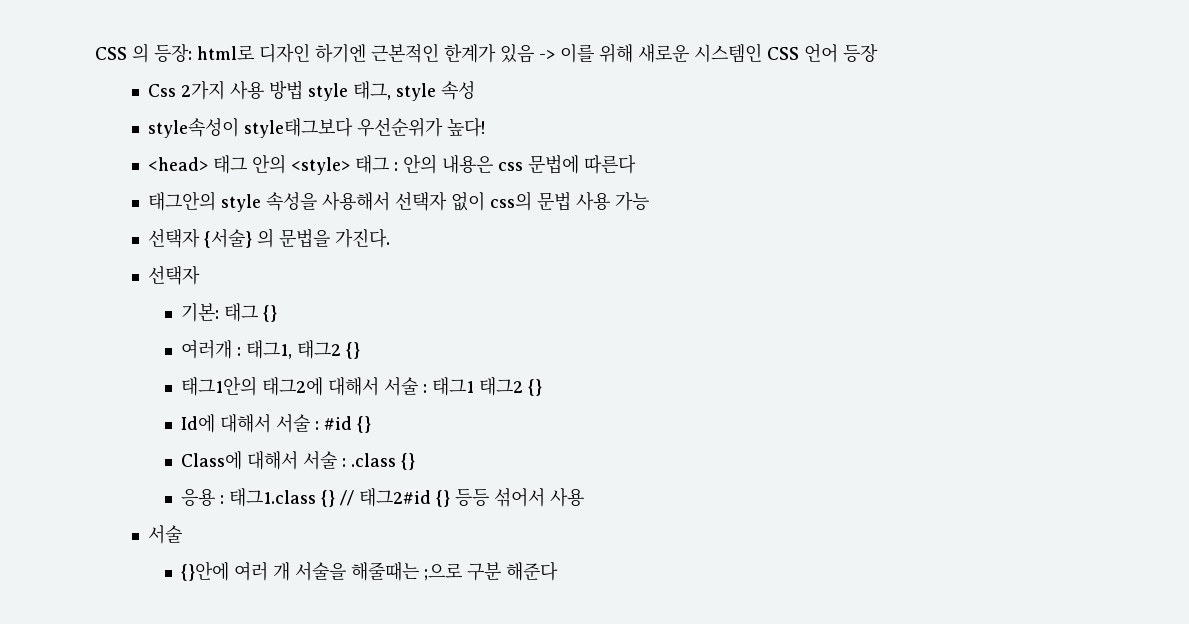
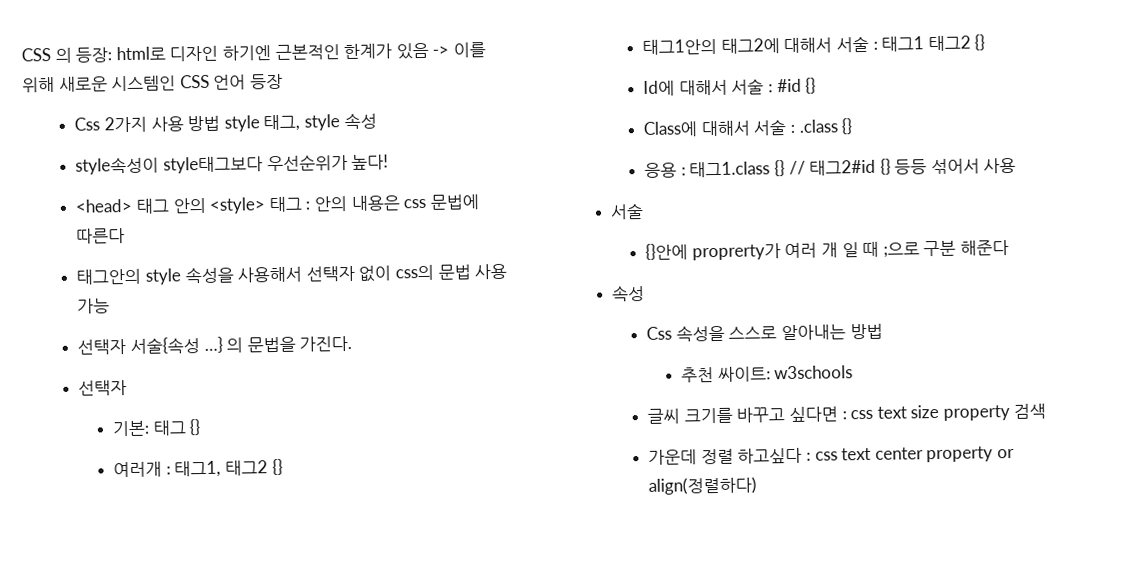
- 선택자 {서술} 의 문법을 가진다.
+ 선택자 서술{속성 …} 의 문법을 가진다.
- {}안에 여러 개 서술을 해줄때는 ;으로 구분 해준다
+ {}안에 proprerty가 여러 개 일 때 ;으로 구분 해준다
+ 속성
+ Css 속성을 스스로 알아내는 방법
+ 추천 싸이트: w3schools
+ 글씨 크기를 바꾸고 싶다면 : css text size property 검색
+ 가운데 정렬 하고싶다 : css text center property or align(정렬하다)

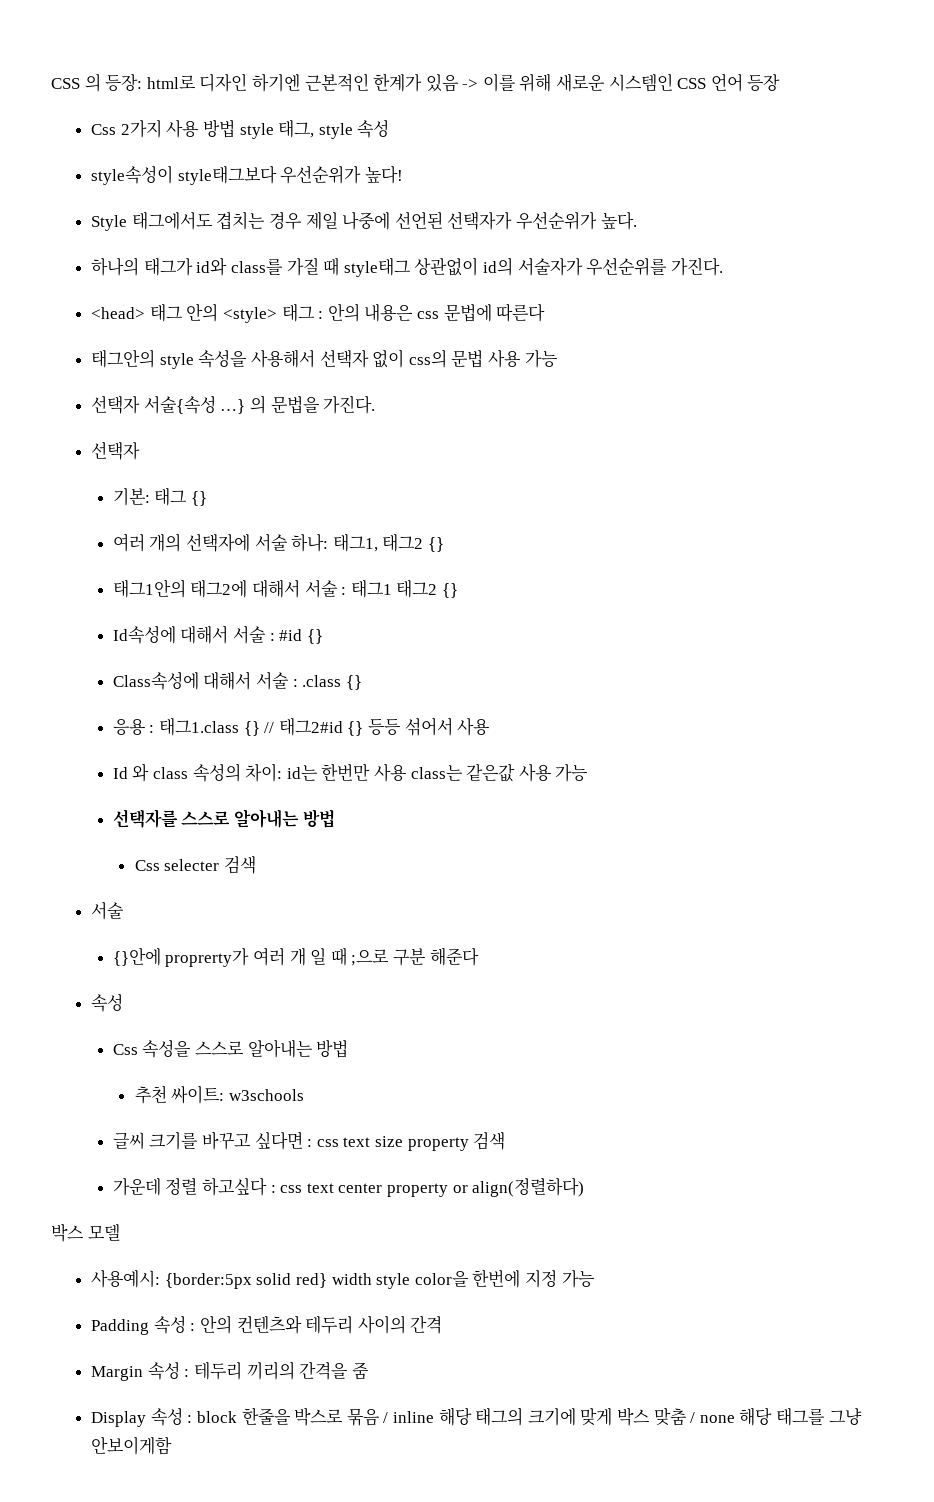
+ Style 태그에서도 겹치는 경우 제일 나중에 선언된 선택자가 우선순위가 높다.
+ 하나의 태그가 id와 class를 가질 때 style태그 상관없이 id의 서술자가 우선순위를 가진다.
- 여러개 : 태그1, 태그2 {}
+ 여러 개의 선택자에 서술 하나: 태그1, 태그2 {}
- Id에 대해서 서술 : #id {}
+ Id속성에 대해서 서술 : #id {}
- Class에 대해서 서술 : .class {}
+ Class속성에 대해서 서술 : .class {}
+ Id 와 class 속성의 차이: id는 한번만 사용 class는 같은값 사용 가능
+ 선택자를 스스로 알아내는 방법
+ Css selecter 검색
+ 박스 모델
+ 사용예시: {border:5px solid red} width style color을 한번에 지정 가능
+ Padding 속성 : 안의 컨텐츠와 테두리 사이의 간격
+ Margin 속성 : 테두리 끼리의 간격을 줌
+ Display 속성 : block 한줄을 박스로 묶음 / inline 해당 태그의 크기에 맞게 박스 맞춤 / none 해당 태그를 그냥 안보이게함

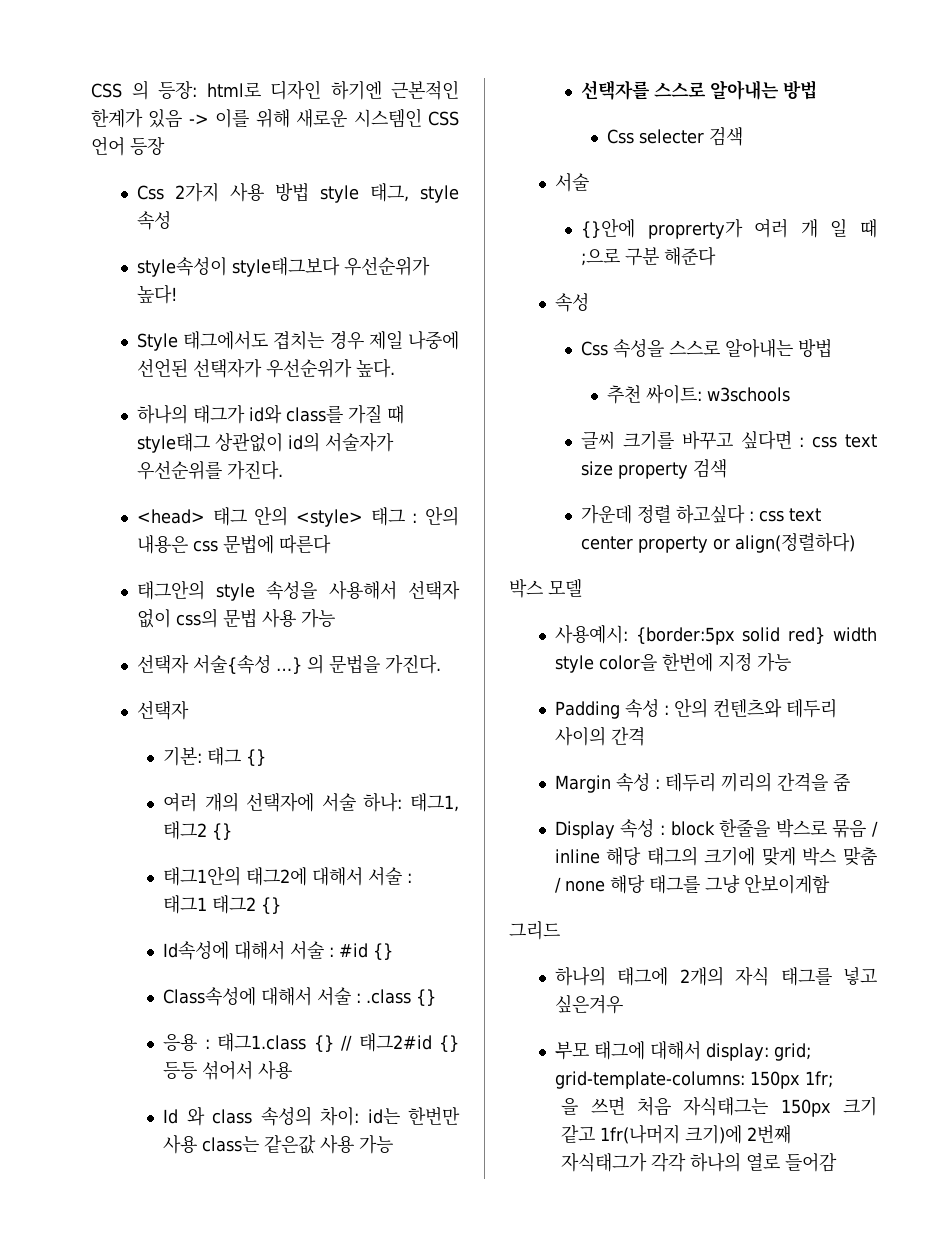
+ 그리드
+ 하나의 태그에 2개의 자식 태그를 넣고 싶은겨우
+ 부모 태그에 대해서 display: grid; grid-template-columns: 150px 1fr;
+ 을 쓰면 처음 자식태그는 150px 크기 같고 1fr(나머지 크기)에 2번째 자식태그가 각각 하나의 열로 들어감

